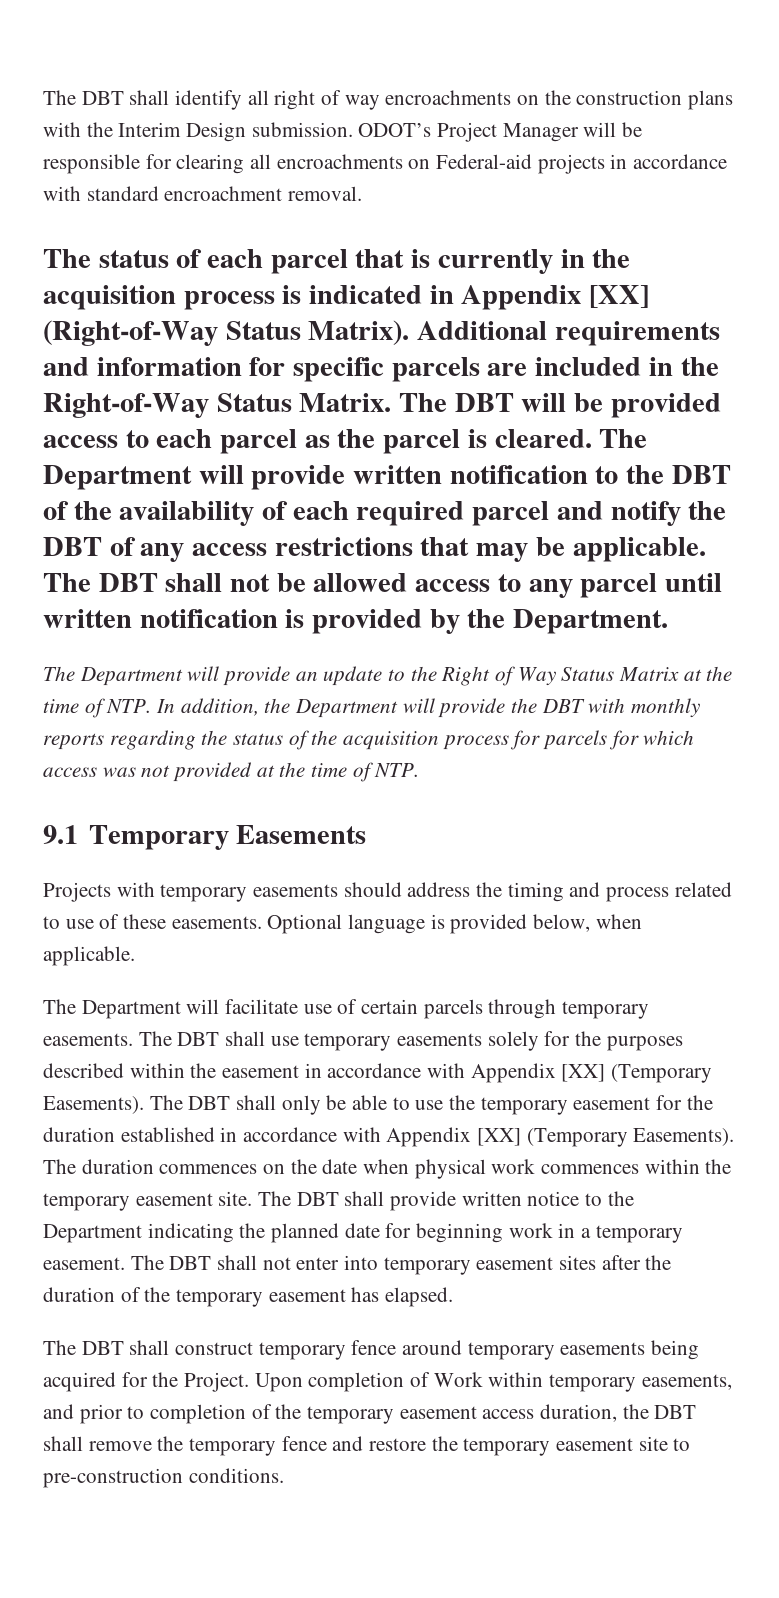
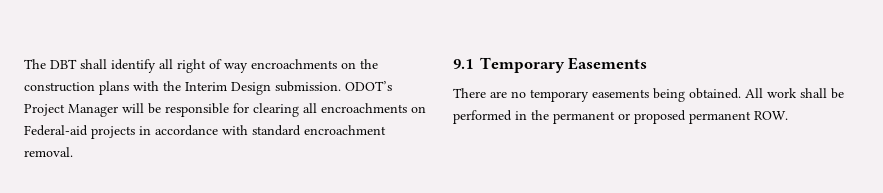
- The status of each parcel that is currently in the acquisition process is indicated in Appendix [XX] (Right-of-Way Status Matrix). Additional requirements and information for specific parcels are included in the Right-of-Way Status Matrix. The DBT will be provided access to each parcel as the parcel is cleared. The Department will provide written notification to the DBT of the availability of each required parcel and notify the DBT of any access restrictions that may be applicable. The DBT shall not be allowed access to any parcel until written notification is provided by the Department.
- The Department will provide an update to the Right of Way Status Matrix at the time of NTP. In addition, the Department will provide the DBT with monthly reports regarding the status of the acquisition process for parcels for which access was not provided at the time of NTP.
  9.1 Temporary Easements
- Projects with temporary easements should address the timing and process related to use of these easements. Optional language is provided below, when applicable.
- The Department will facilitate use of certain parcels through temporary easements. The DBT shall use temporary easements solely for the purposes described within the easement in accordance with Appendix [XX] (Temporary Easements). The DBT shall only be able to use the temporary easement for the duration established in accordance with Appendix [XX] (Temporary Easements). The duration commences on the date when physical work commences within the temporary easement site. The DBT shall provide written notice to the Department indicating the planned date for beginning work in a temporary easement. The DBT shall not enter into temporary easement sites after the duration of the temporary easement has elapsed.
- The DBT shall construct temporary fence around temporary easements being acquired for the Project. Upon completion of Work within temporary easements, and prior to completion of the temporary easement access duration, the DBT shall remove the temporary fence and restore the temporary easement site to pre-construction conditions.
+ There are no temporary easements being obtained. All work shall be performed in the permanent or proposed permanent ROW.

